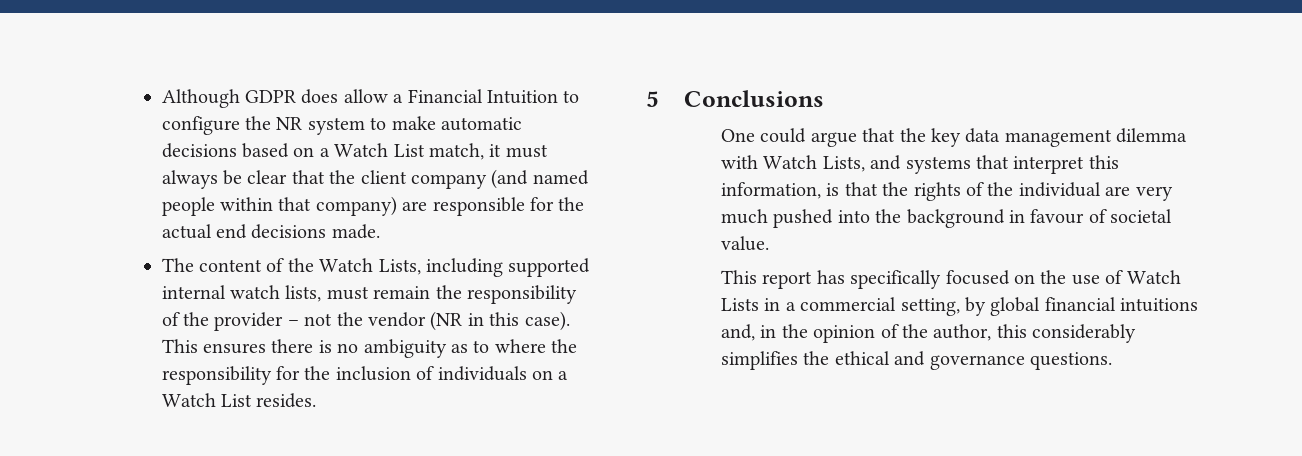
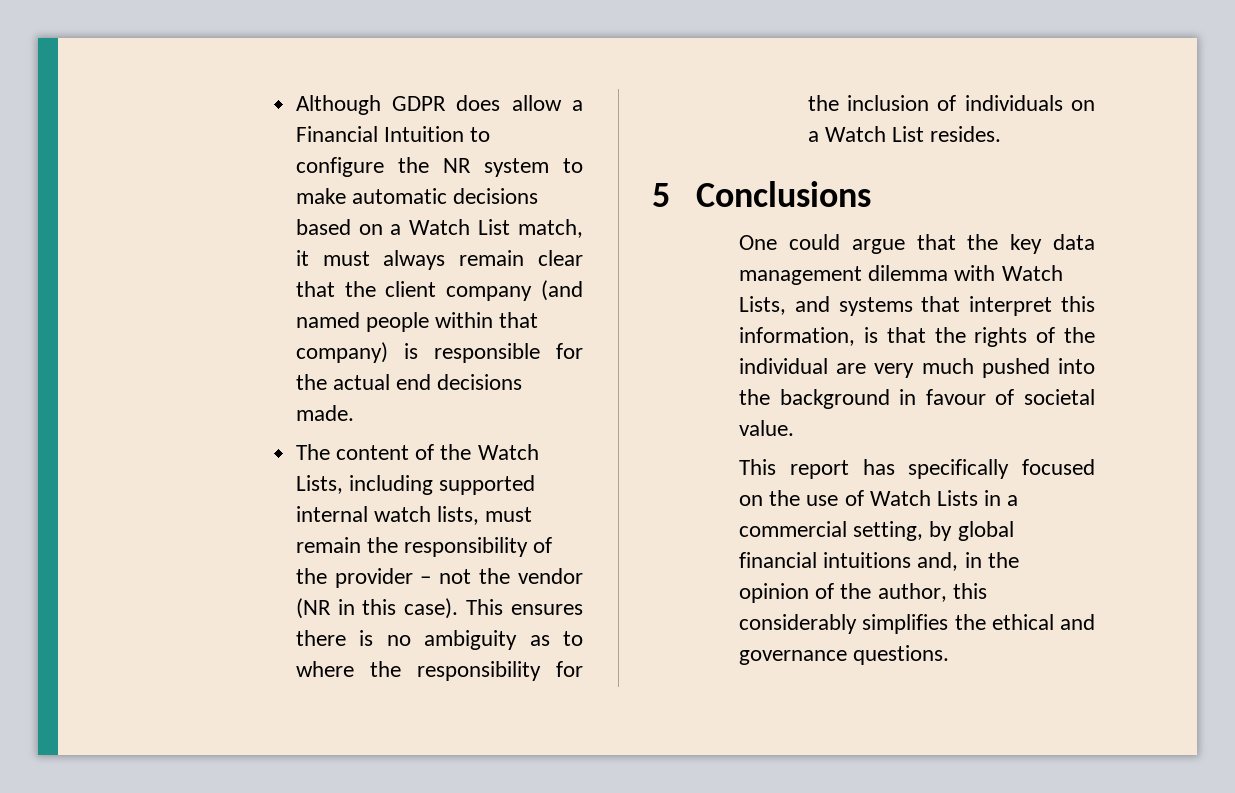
- Although GDPR does allow a Financial Intuition to configure the NR system to make automatic decisions based on a Watch List match, it must always be clear that the client company (and named people within that company) are responsible for the actual end decisions made.
+ Although GDPR does allow a Financial Intuition to configure the NR system to make automatic decisions based on a Watch List match, it must always remain clear that the client company (and named people within that company) is responsible for the actual end decisions made.

